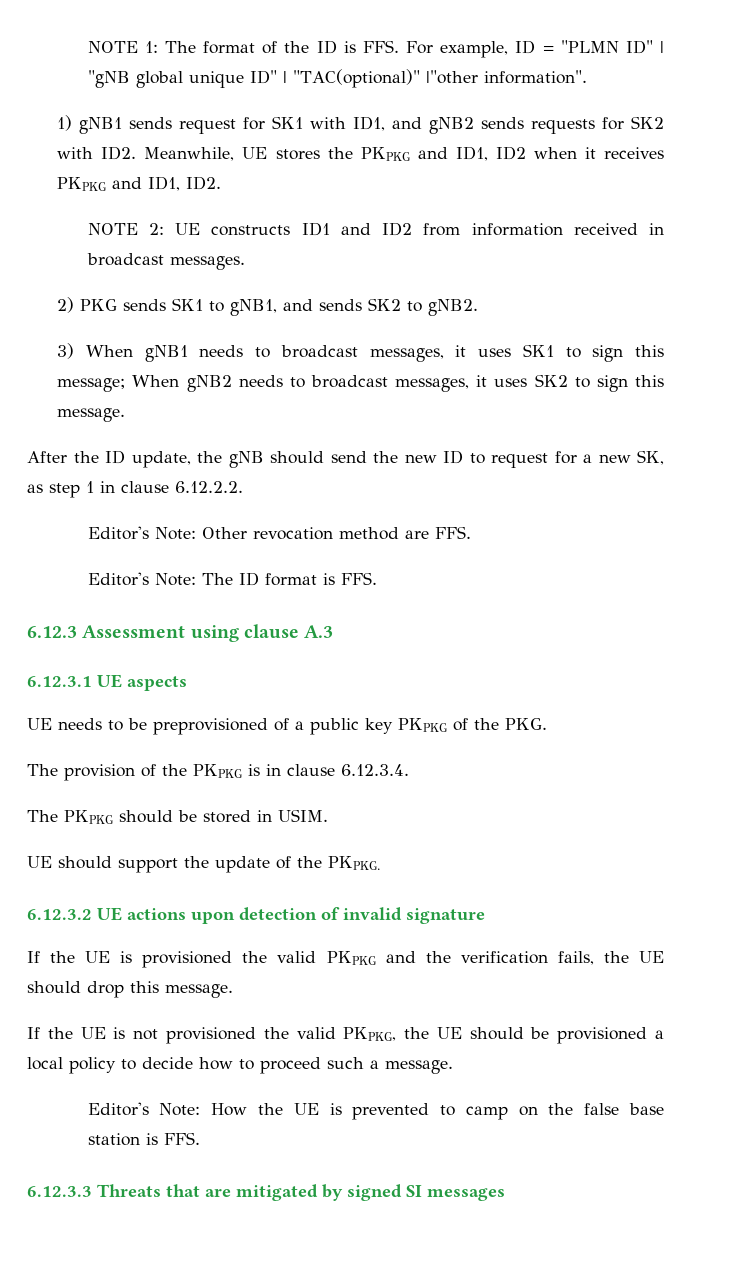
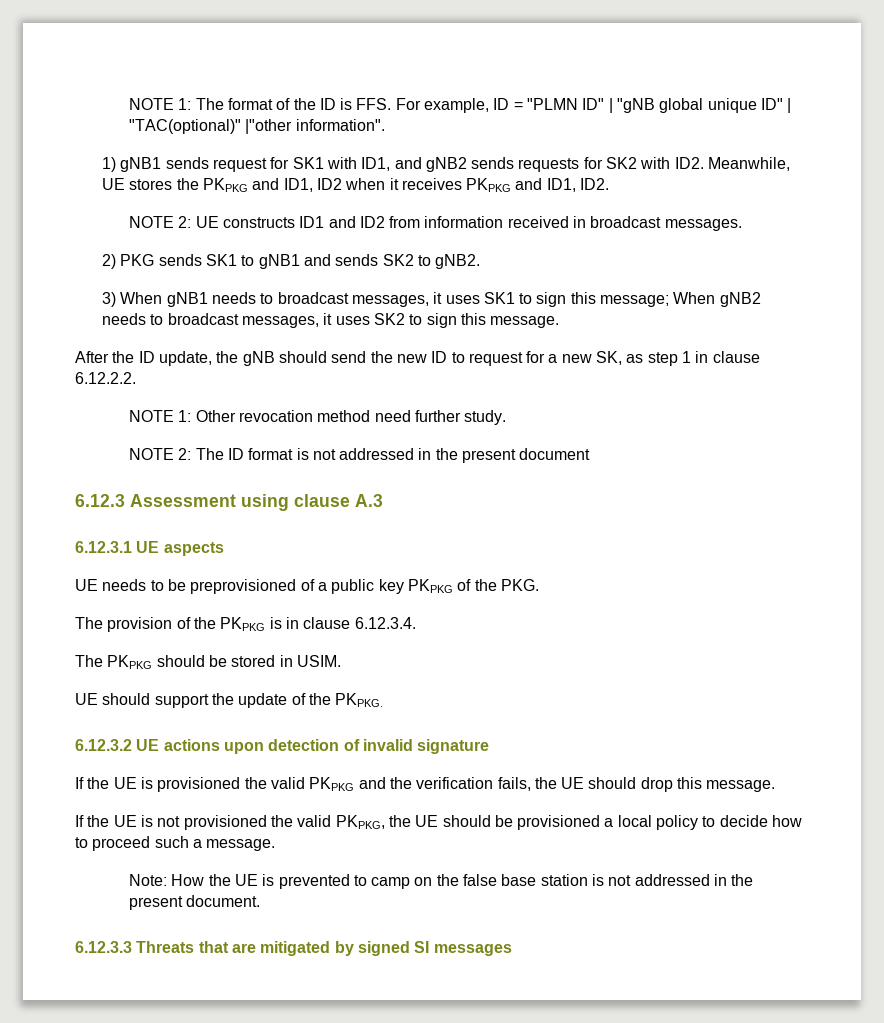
- 2) PKG sends SK1 to gNB1, and sends SK2 to gNB2.
+ 2) PKG sends SK1 to gNB1 and sends SK2 to gNB2.
- Editor's Note: Other revocation method are FFS.
- Editor's Note: The ID format is FFS.
+ NOTE 1: Other revocation method need further study.
+ NOTE 2: The ID format is not addressed in the present document
- Editor's Note: How the UE is prevented to camp on the false base station is FFS.
+ Note: How the UE is prevented to camp on the false base station is not addressed in the present document.

